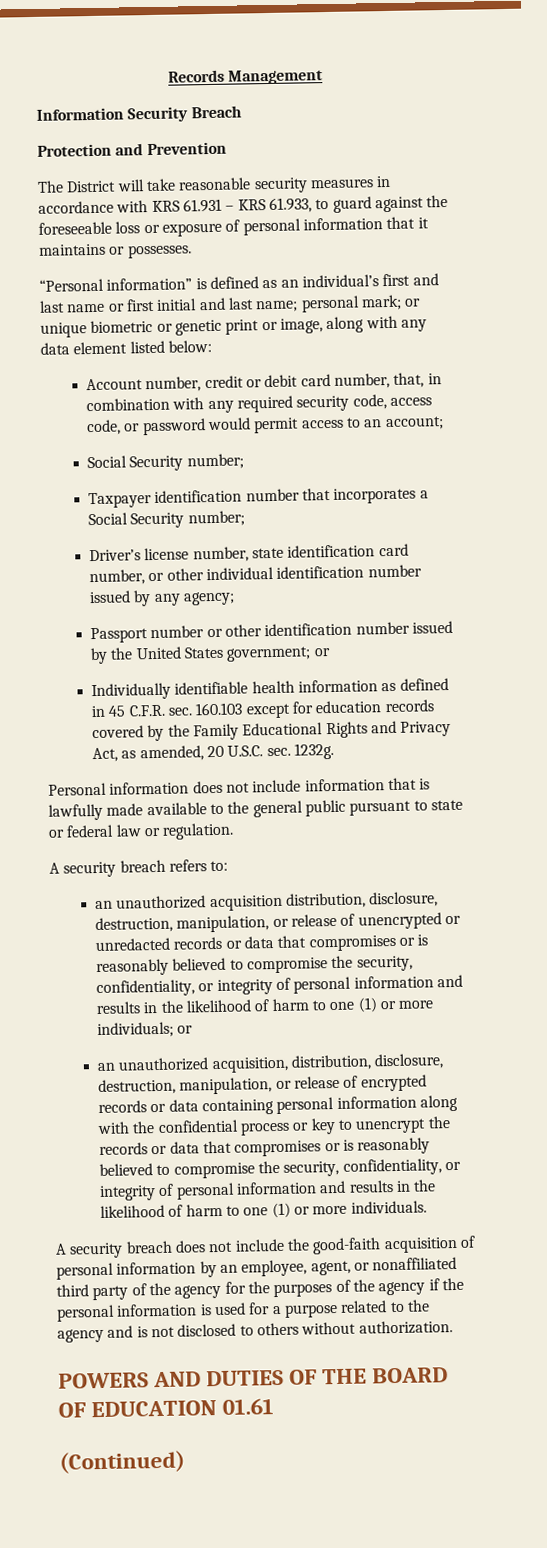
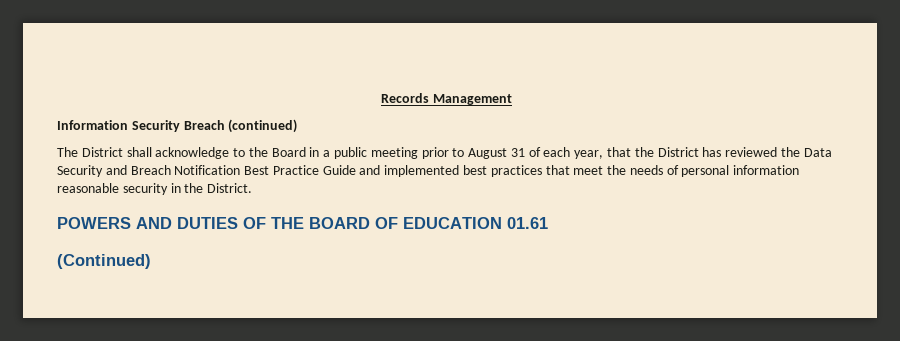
- Information Security Breach
- Protection and Prevention
+ Information Security Breach (continued)
- The District will take reasonable security measures in accordance with KRS 61.931 – KRS 61.933, to guard against the foreseeable loss or exposure of personal information that it maintains or possesses.
- “Personal information” is defined as an individual’s first and last name or first initial and last name; personal mark; or unique biometric or genetic print or image, along with any data element listed below:
- Account number, credit or debit card number, that, in combination with any required security code, access code, or password would permit access to an account;
- Social Security number;
- Taxpayer identification number that incorporates a Social Security number;
- Driver’s license number, state identification card number, or other individual identification number issued by any agency;
- Passport number or other identification number issued by the United States government; or
- Individually identifiable health information as defined in 45 C.F.R. sec. 160.103 except for education records covered by the Family Educational Rights and Privacy Act, as amended, 20 U.S.C. sec. 1232g.
- Personal information does not include information that is lawfully made available to the general public pursuant to state or federal law or regulation.
- A security breach refers to:
- an unauthorized acquisition distribution, disclosure, destruction, manipulation, or release of unencrypted or unredacted records or data that compromises or is reasonably believed to compromise the security, confidentiality, or integrity of personal information and results in the likelihood of harm to one (1) or more individuals; or
- an unauthorized acquisition, distribution, disclosure, destruction, manipulation, or release of encrypted records or data containing personal information along with the confidential process or key to unencrypt the records or data that compromises or is reasonably believed to compromise the security, confidentiality, or integrity of personal information and results in the likelihood of harm to one (1) or more individuals.
- A security breach does not include the good-faith acquisition of personal information by an employee, agent, or nonaffiliated third party of the agency for the purposes of the agency if the personal information is used for a purpose related to the agency and is not disclosed to others without authorization.
+ The District shall acknowledge to the Board in a public meeting prior to August 31 of each year, that the District has reviewed the Data Security and Breach Notification Best Practice Guide and implemented best practices that meet the needs of personal information reasonable security in the District.

